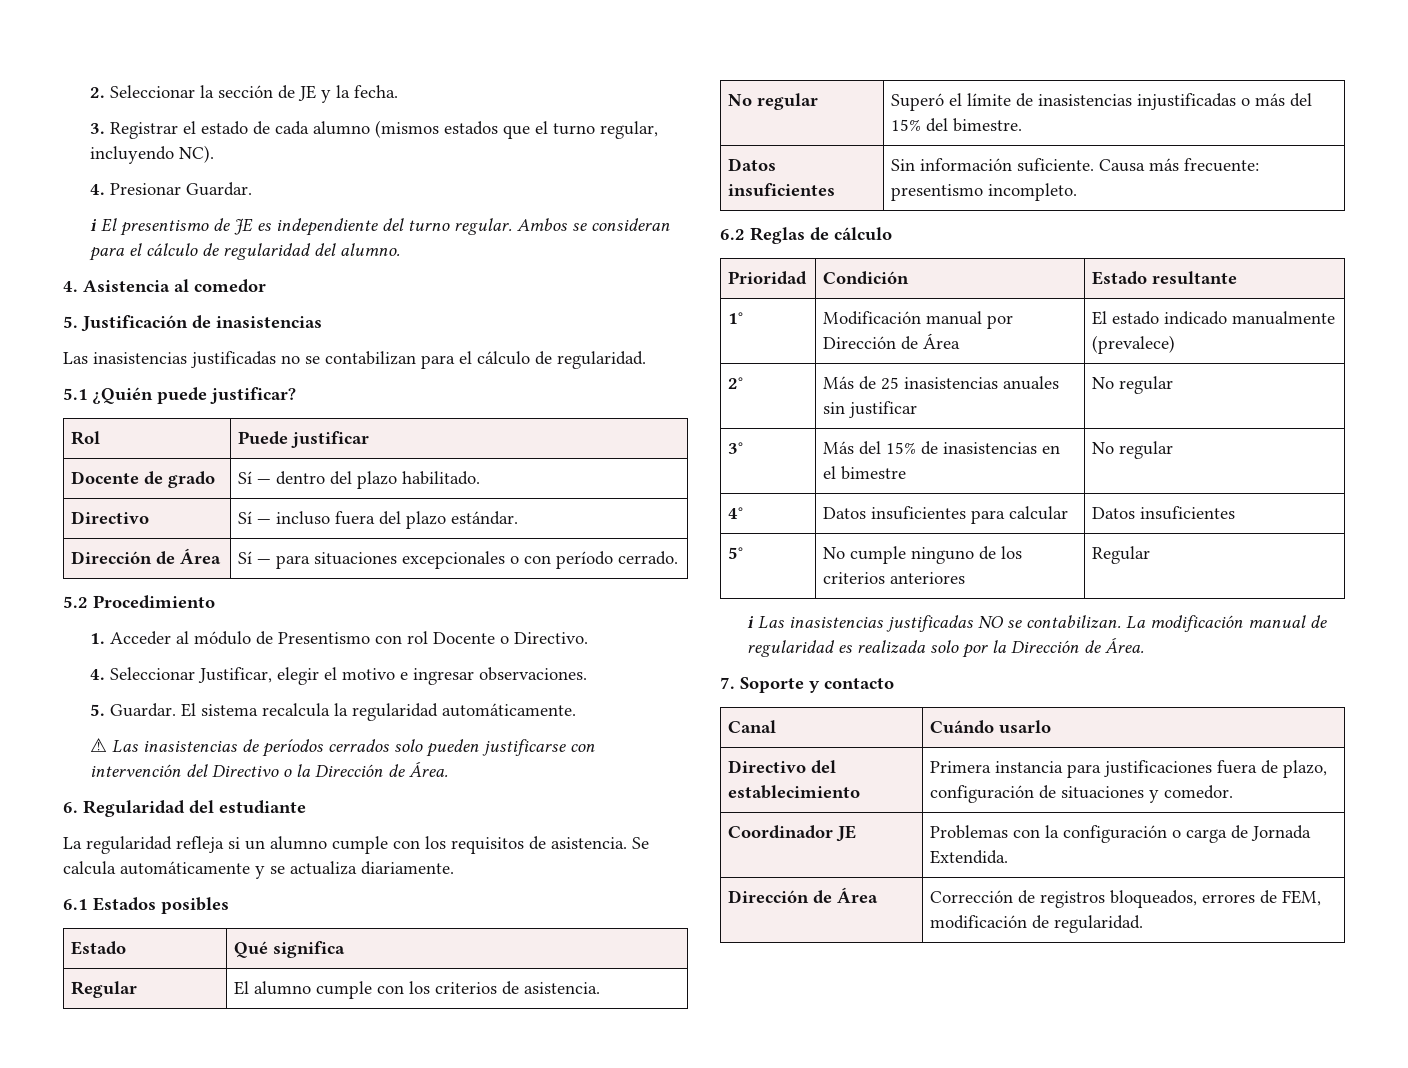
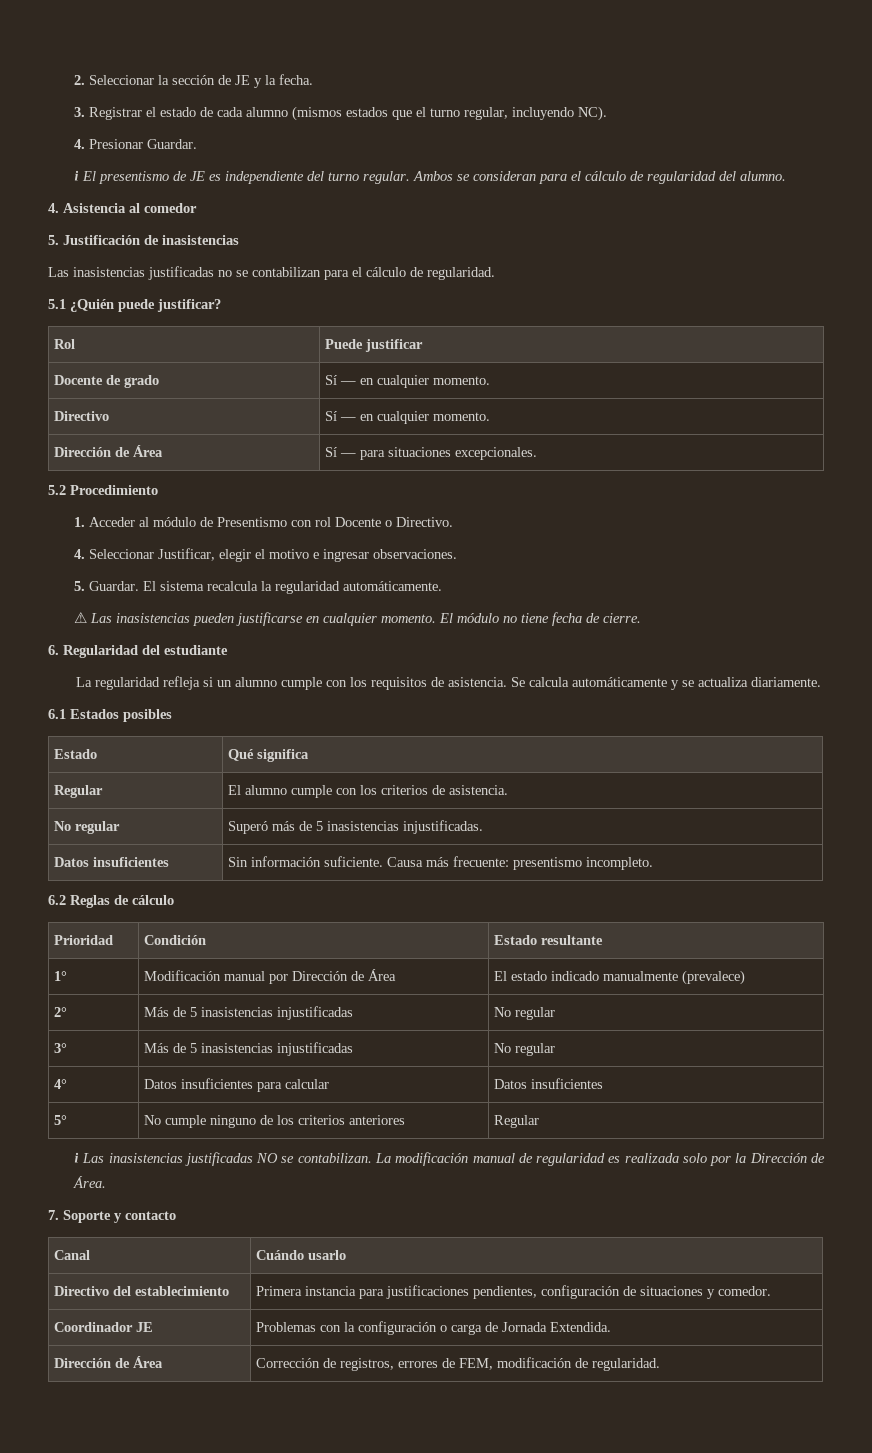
- Docente de grado | Sí — dentro del plazo habilitado.
+ Docente de grado | Sí — en cualquier momento.
- Directivo | Sí — incluso fuera del plazo estándar.
+ Directivo | Sí — en cualquier momento.
- Dirección de Área | Sí — para situaciones excepcionales o con período cerrado.
+ Dirección de Área | Sí — para situaciones excepcionales.
- ⚠ Las inasistencias de períodos cerrados solo pueden justificarse con intervención del Directivo o la Dirección de Área.
+ ⚠ Las inasistencias pueden justificarse en cualquier momento. El módulo no tiene fecha de cierre.
- No regular | Superó el límite de inasistencias injustificadas o más del 15% del bimestre.
+ No regular | Superó más de 5 inasistencias injustificadas.
- 2° | Más de 25 inasistencias anuales sin justificar | No regular
+ 2° | Más de 5 inasistencias injustificadas | No regular
- 3° | Más del 15% de inasistencias en el bimestre | No regular
+ 3° | Más de 5 inasistencias injustificadas | No regular
- Directivo del establecimiento | Primera instancia para justificaciones fuera de plazo, configuración de situaciones y comedor.
+ Directivo del establecimiento | Primera instancia para justificaciones pendientes, configuración de situaciones y comedor.
- Dirección de Área | Corrección de registros bloqueados, errores de FEM, modificación de regularidad.
+ Dirección de Área | Corrección de registros, errores de FEM, modificación de regularidad.

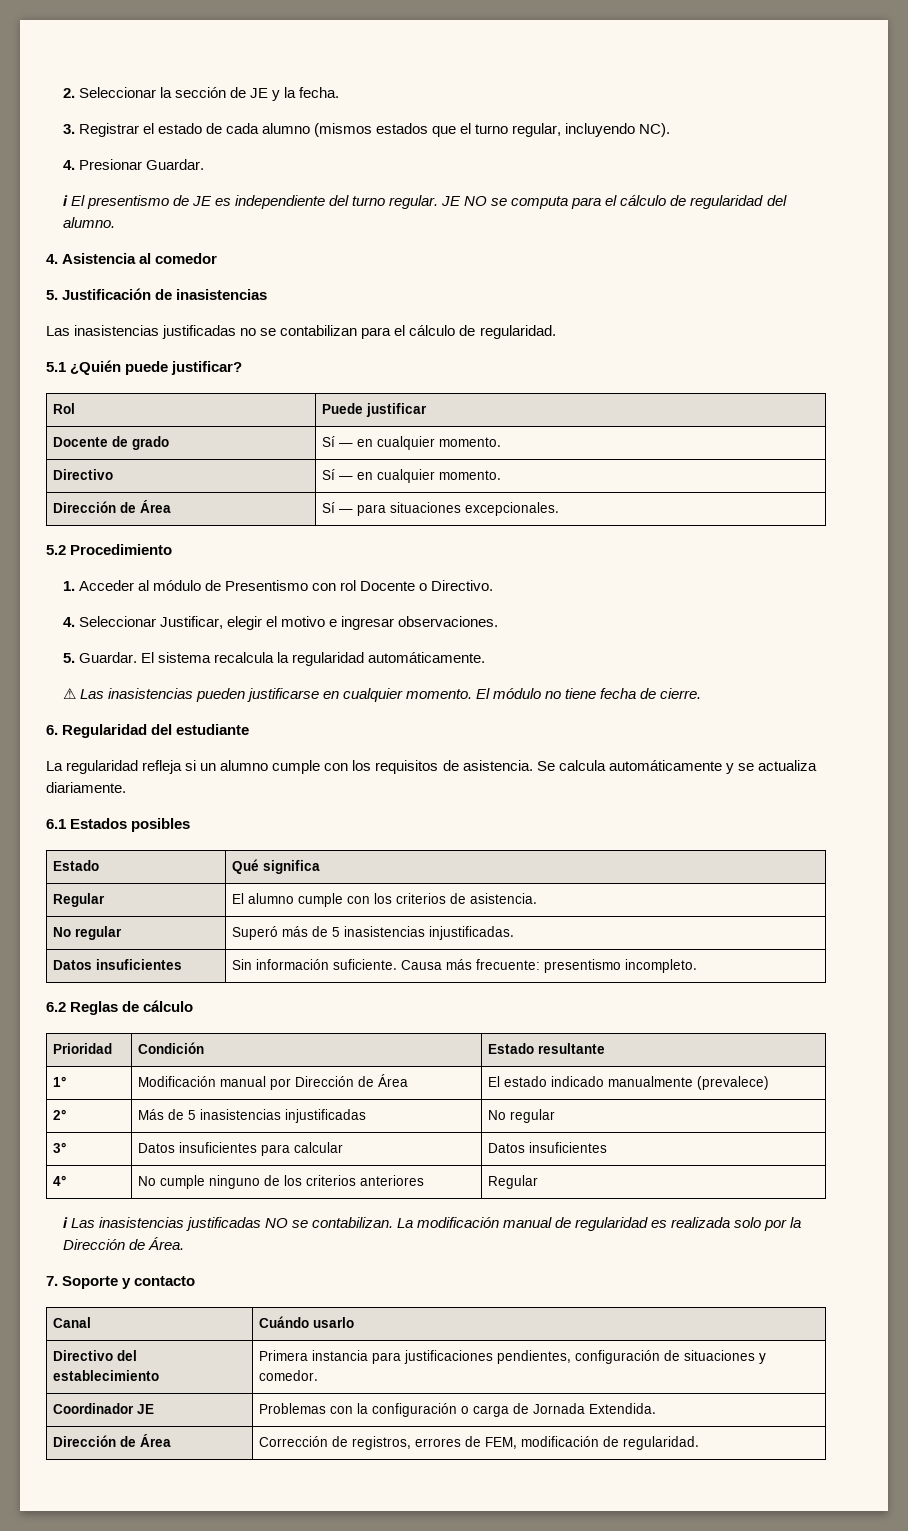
- Ambos se consideran para el cálculo de regularidad del alumno.
+ JE NO se computa para el cálculo de regularidad del alumno.
- 3° | Más de 5 inasistencias injustificadas | No regular
- 4° | Datos insuficientes para calcular | Datos insuficientes
+ 3° | Datos insuficientes para calcular | Datos insuficientes
- 5° | No cumple ninguno de los criterios anteriores | Regular
+ 4° | No cumple ninguno de los criterios anteriores | Regular

